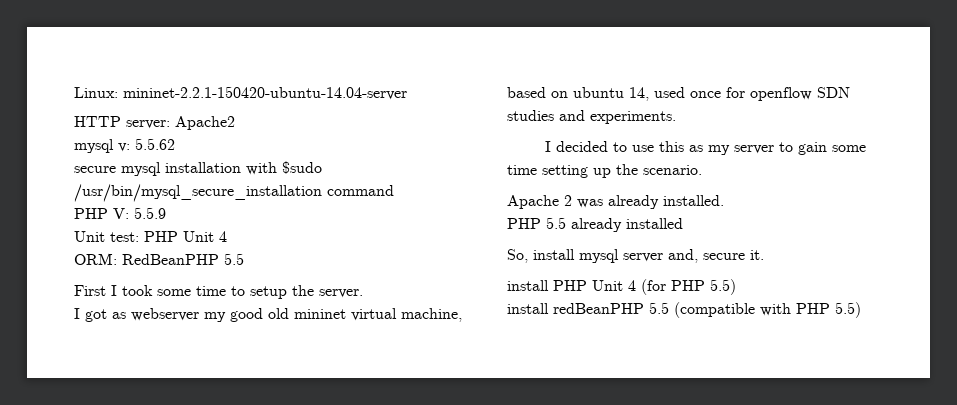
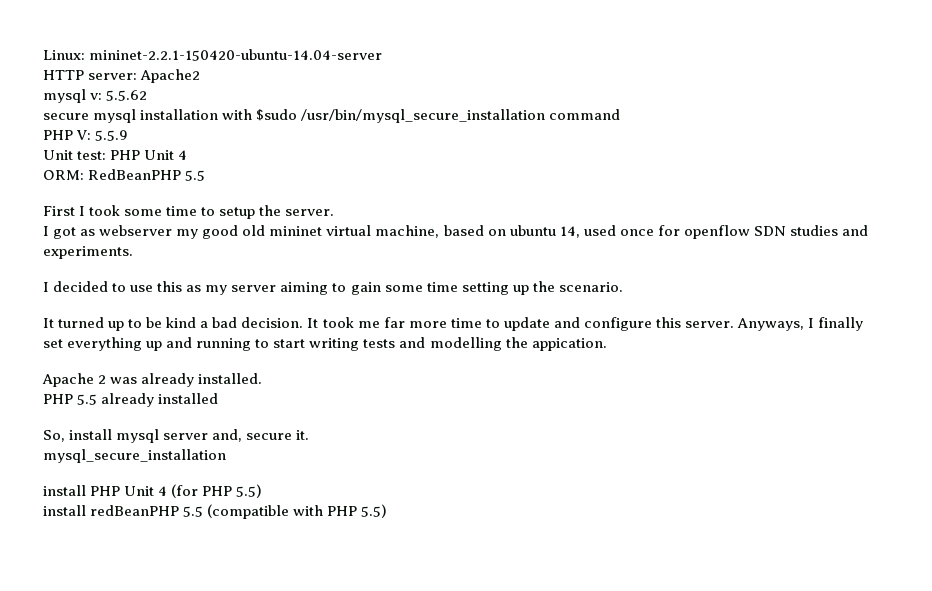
- I decided to use this as my server to gain some time setting up the scenario.
+ I decided to use this as my server aiming to gain some time setting up the scenario.
+ It turned up to be kind a bad decision. It took me far more time to update and configure this server. Anyways, I finally set everything up and running to start writing tests and modelling the appication.
+ mysql_secure_installation

